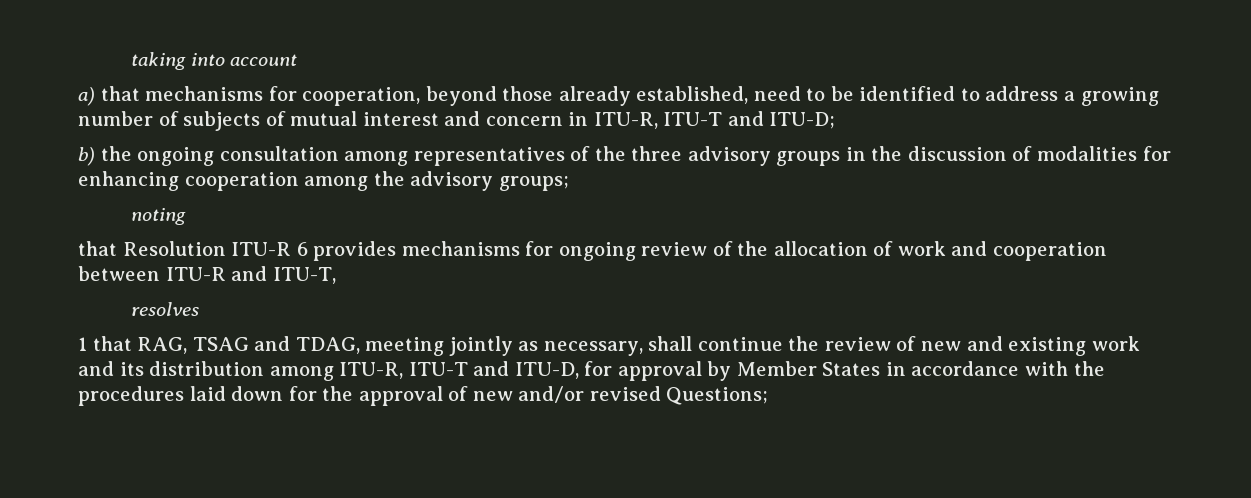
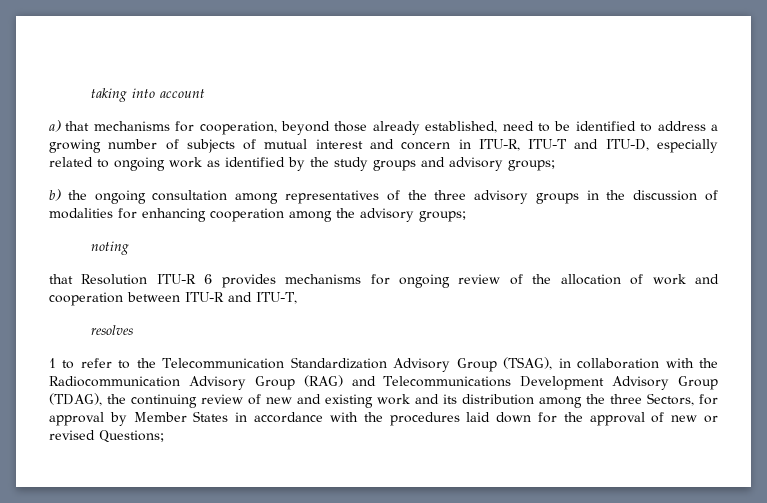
- a) that mechanisms for cooperation, beyond those already established, need to be identified to address a growing number of subjects of mutual interest and concern in ITU-R, ITU-T and ITU-D;
+ a) that mechanisms for cooperation, beyond those already established, need to be identified to address a growing number of subjects of mutual interest and concern in ITU-R, ITU-T and ITU-D, especially related to ongoing work as identified by the study groups and advisory groups;
- 1 that RAG, TSAG and TDAG, meeting jointly as necessary, shall continue the review of new and existing work and its distribution among ITU-R, ITU-T and ITU-D, for approval by Member States in accordance with the procedures laid down for the approval of new and/or revised Questions;
+ 1 to refer to the Telecommunication Standardization Advisory Group (TSAG), in collaboration with the Radiocommunication Advisory Group (RAG) and Telecommunications Development Advisory Group (TDAG), the continuing review of new and existing work and its distribution among the three Sectors, for approval by Member States in accordance with the procedures laid down for the approval of new or revised Questions;

